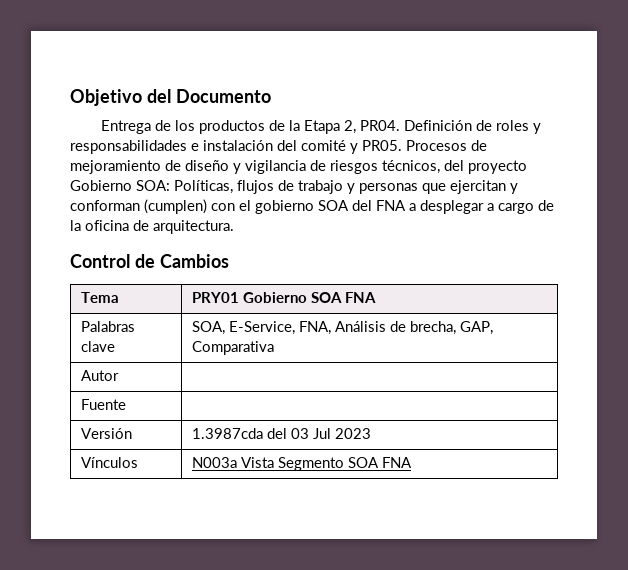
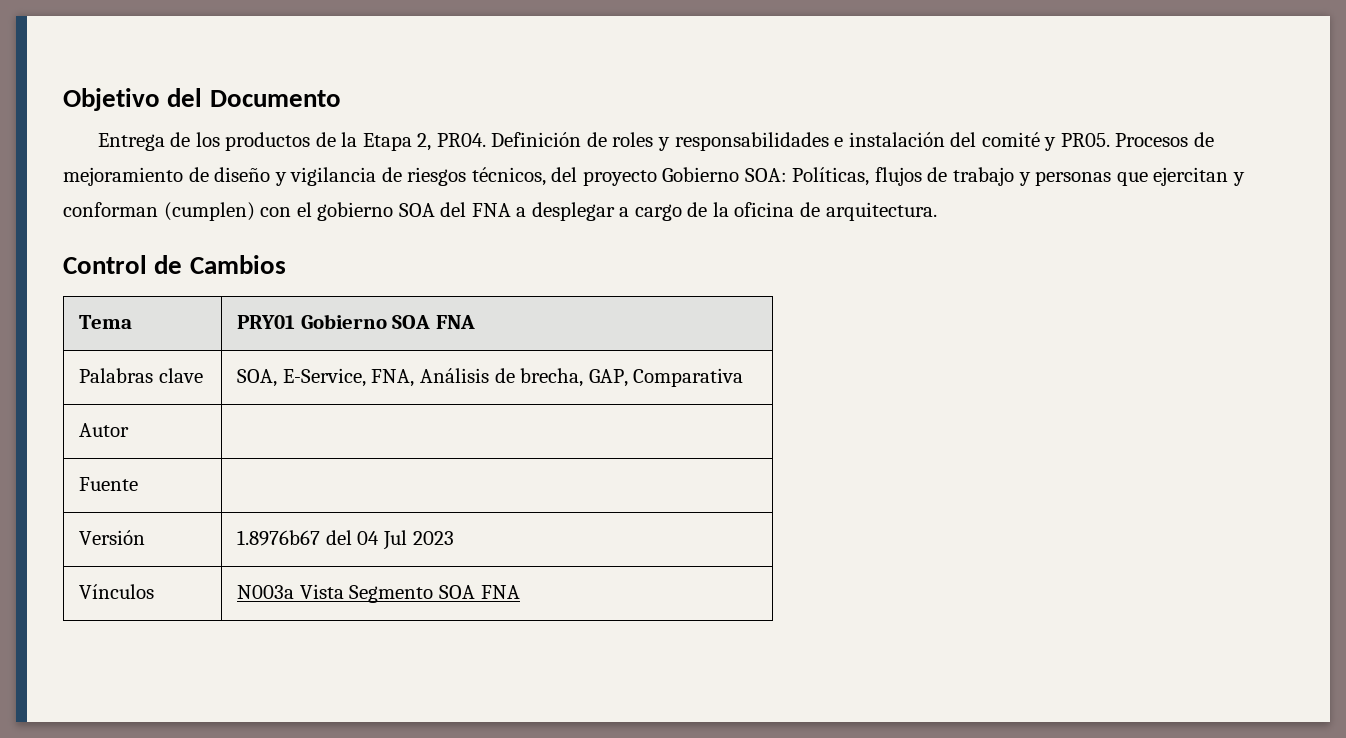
- Versión | 1.3987cda del 03 Jul 2023
+ Versión | 1.8976b67 del 04 Jul 2023

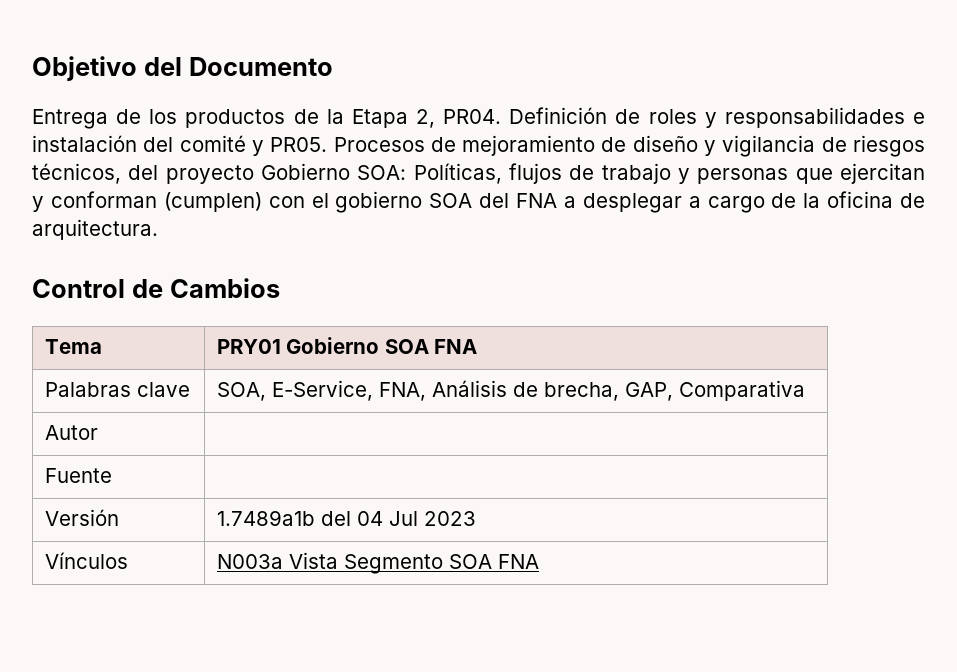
- Versión | 1.8976b67 del 04 Jul 2023
+ Versión | 1.7489a1b del 04 Jul 2023

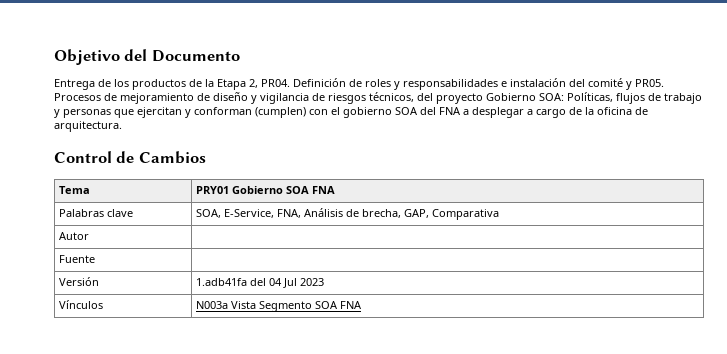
- Versión | 1.7489a1b del 04 Jul 2023
+ Versión | 1.adb41fa del 04 Jul 2023

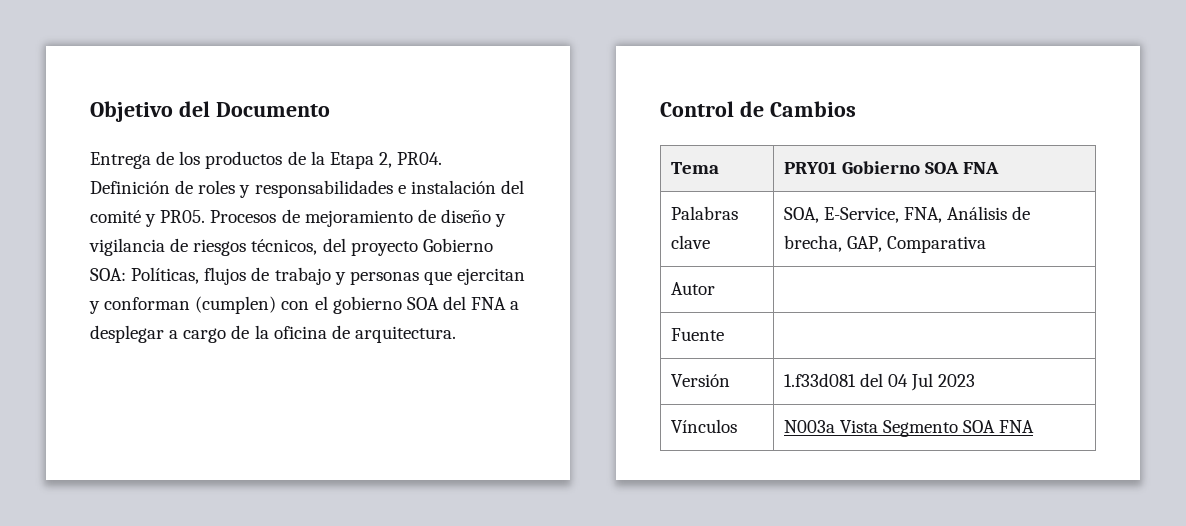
- Versión | 1.adb41fa del 04 Jul 2023
+ Versión | 1.f33d081 del 04 Jul 2023

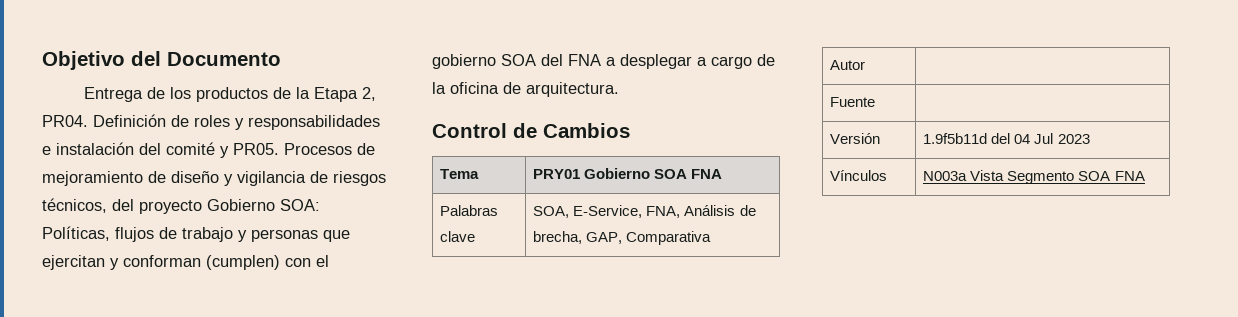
- Versión | 1.f33d081 del 04 Jul 2023
+ Versión | 1.9f5b11d del 04 Jul 2023

